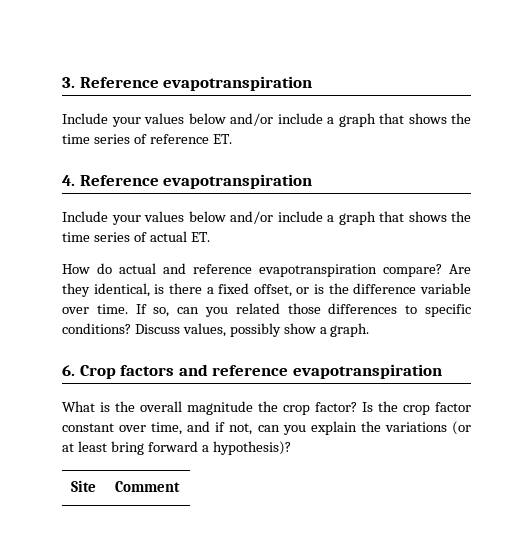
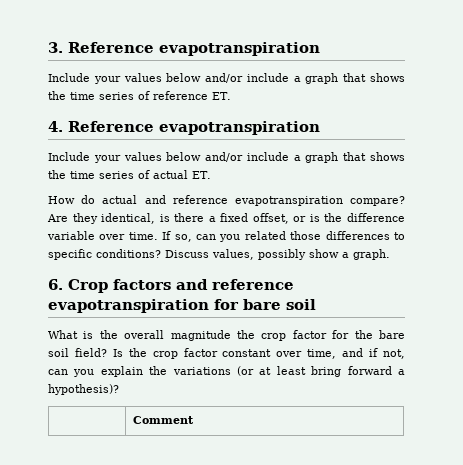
- 6. Crop factors and reference evapotranspiration
+ 6. Crop factors and reference evapotranspiration for bare soil
- What is the overall magnitude the crop factor?
+ What is the overall magnitude the crop factor for the bare soil field?
- Site | Comment
+ | Comment

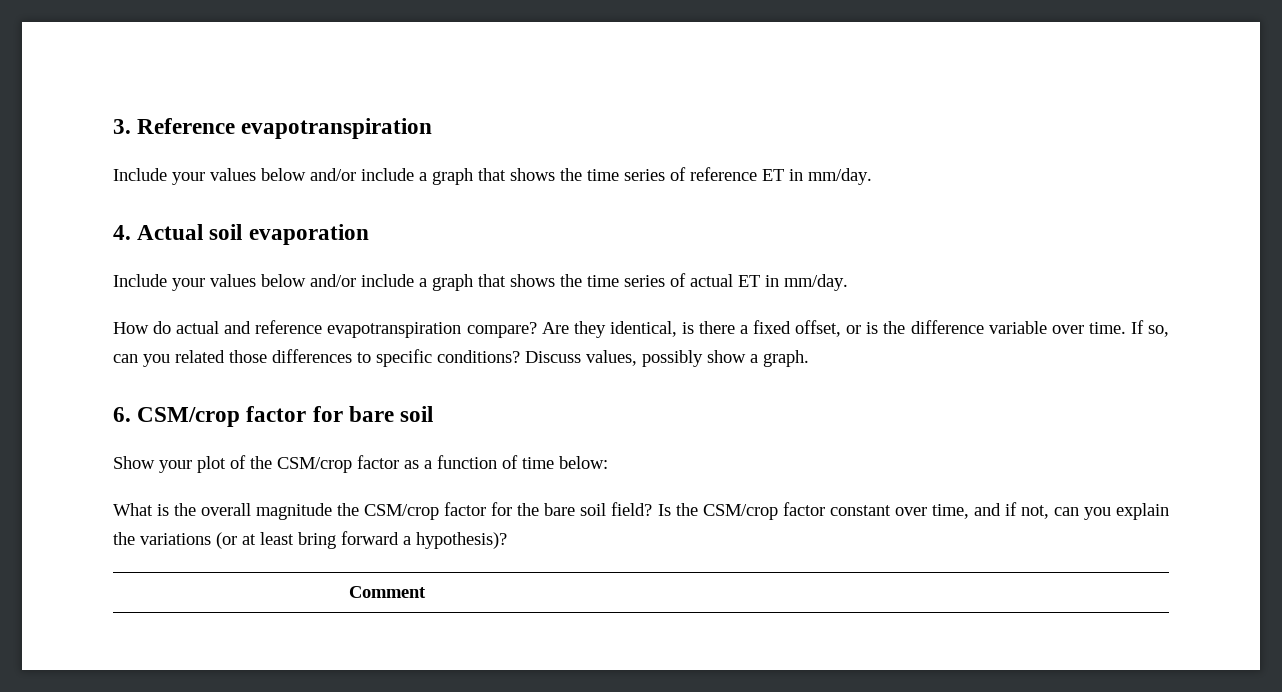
- Include your values below and/or include a graph that shows the time series of reference ET.
- 4. Reference evapotranspiration
+ Include your values below and/or include a graph that shows the time series of reference ET in mm/day.
+ 4. Actual soil evaporation
- Include your values below and/or include a graph that shows the time series of actual ET.
+ Include your values below and/or include a graph that shows the time series of actual ET in mm/day.
- 6. Crop factors and reference evapotranspiration for bare soil
+ 6. CSM/crop factor for bare soil
+ Show your plot of the CSM/crop factor as a function of time below:
- What is the overall magnitude the crop factor for the bare soil field?
+ What is the overall magnitude the CSM/crop factor for the bare soil field?
- Is the crop factor constant over time, and if not, can you explain the variations (or at least bring forward a hypothesis)?
+ Is the CSM/crop factor constant over time, and if not, can you explain the variations (or at least bring forward a hypothesis)?

